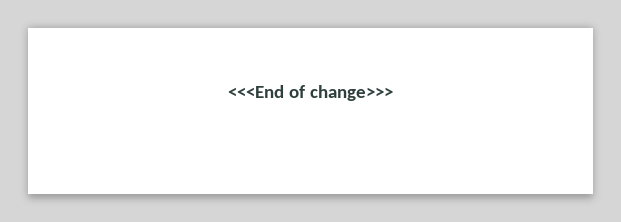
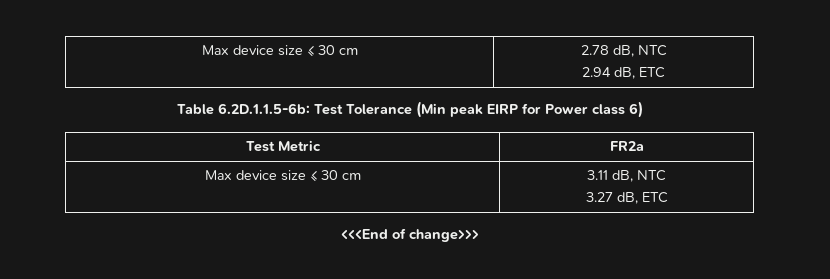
+ Max device size ≤ 30 cm | 2.78 dB, NTC
+ 2.94 dB, ETC
+ Table 6.2D.1.1.5-6b: Test Tolerance (Min peak EIRP for Power class 6)
+ Test Metric | FR2a
+ Max device size ≤ 30 cm | 3.11 dB, NTC
+ 3.27 dB, ETC

